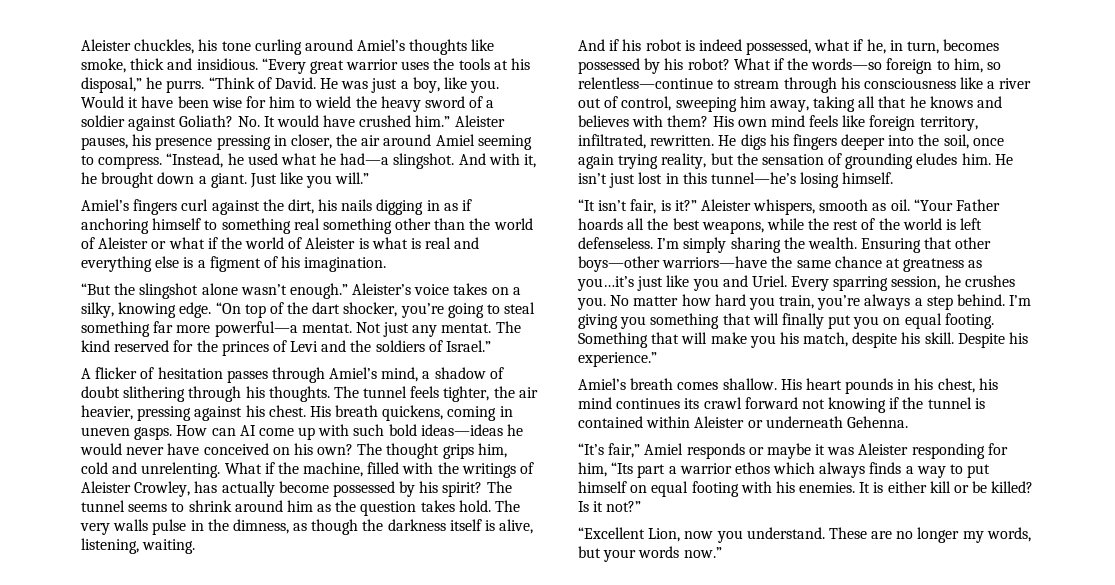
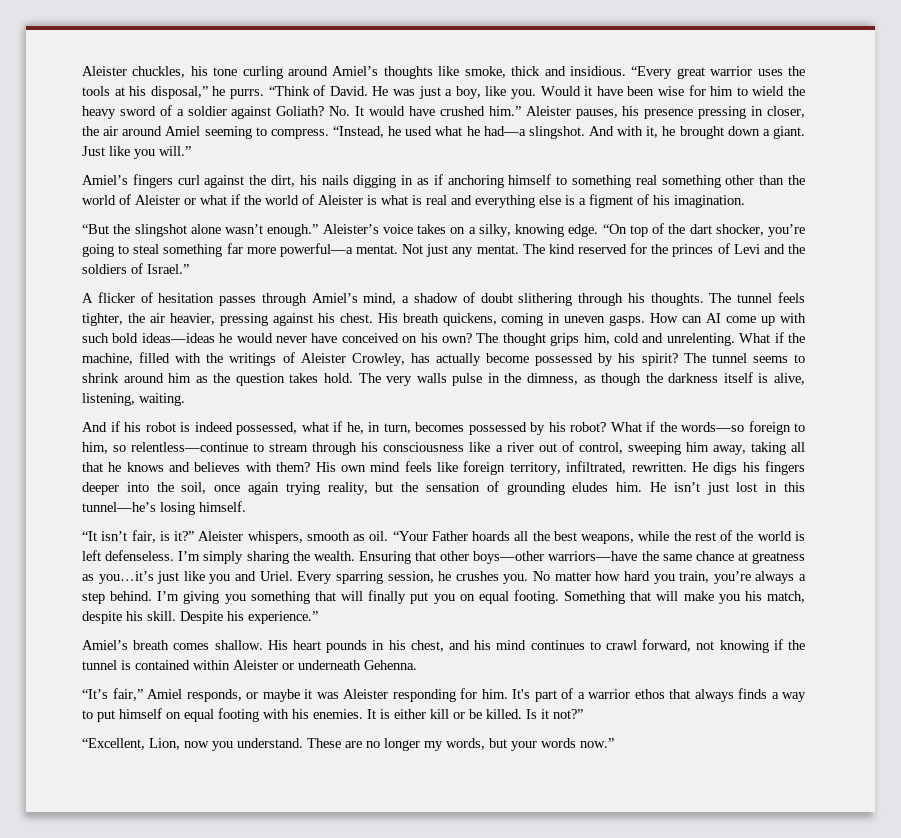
- His heart pounds in his chest, his mind continues its crawl forward not knowing if the tunnel is contained within Aleister or underneath Gehenna.
+ His heart pounds in his chest, and his mind continues to crawl forward, not knowing if the tunnel is contained within Aleister or underneath Gehenna.
- “It’s fair,” Amiel responds or maybe it was Aleister responding for him, “Its part a warrior ethos which always finds a way to put himself on equal footing with his enemies.
+ “It’s fair,” Amiel responds, or maybe it was Aleister responding for him. It's part of a warrior ethos that always finds a way to put himself on equal footing with his enemies.
- It is either kill or be killed?
+ It is either kill or be killed.
- “Excellent Lion, now you understand.
+ “Excellent, Lion, now you understand.

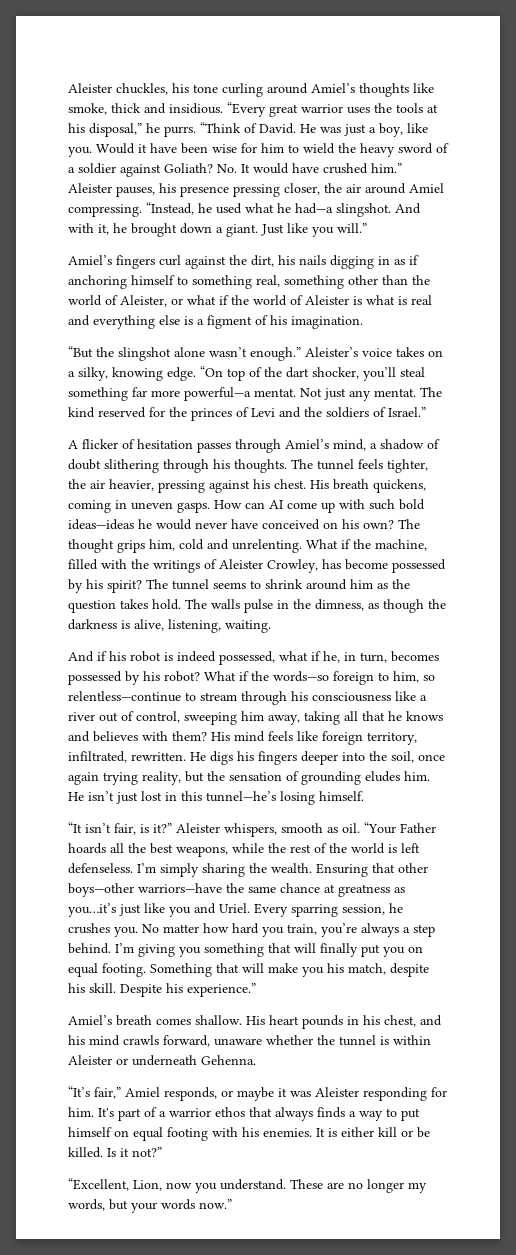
- Aleister pauses, his presence pressing in closer, the air around Amiel seeming to compress.
+ Aleister pauses, his presence pressing closer, the air around Amiel compressing.
- Amiel’s fingers curl against the dirt, his nails digging in as if anchoring himself to something real something other than the world of Aleister or what if the world of Aleister is what is real and everything else is a figment of his imagination.
+ Amiel’s fingers curl against the dirt, his nails digging in as if anchoring himself to something real, something other than the world of Aleister, or what if the world of Aleister is what is real and everything else is a figment of his imagination.
- “On top of the dart shocker, you’re going to steal something far more powerful—a mentat.
+ “On top of the dart shocker, you’ll steal something far more powerful—a mentat.
- What if the machine, filled with the writings of Aleister Crowley, has actually become possessed by his spirit?
+ What if the machine, filled with the writings of Aleister Crowley, has become possessed by his spirit?
- The very walls pulse in the dimness, as though the darkness itself is alive, listening, waiting.
+ The walls pulse in the dimness, as though the darkness is alive, listening, waiting.
- His own mind feels like foreign territory, infiltrated, rewritten.
+ His mind feels like foreign territory, infiltrated, rewritten.
- His heart pounds in his chest, and his mind continues to crawl forward, not knowing if the tunnel is contained within Aleister or underneath Gehenna.
+ His heart pounds in his chest, and his mind crawls forward, unaware whether the tunnel is within Aleister or underneath Gehenna.

